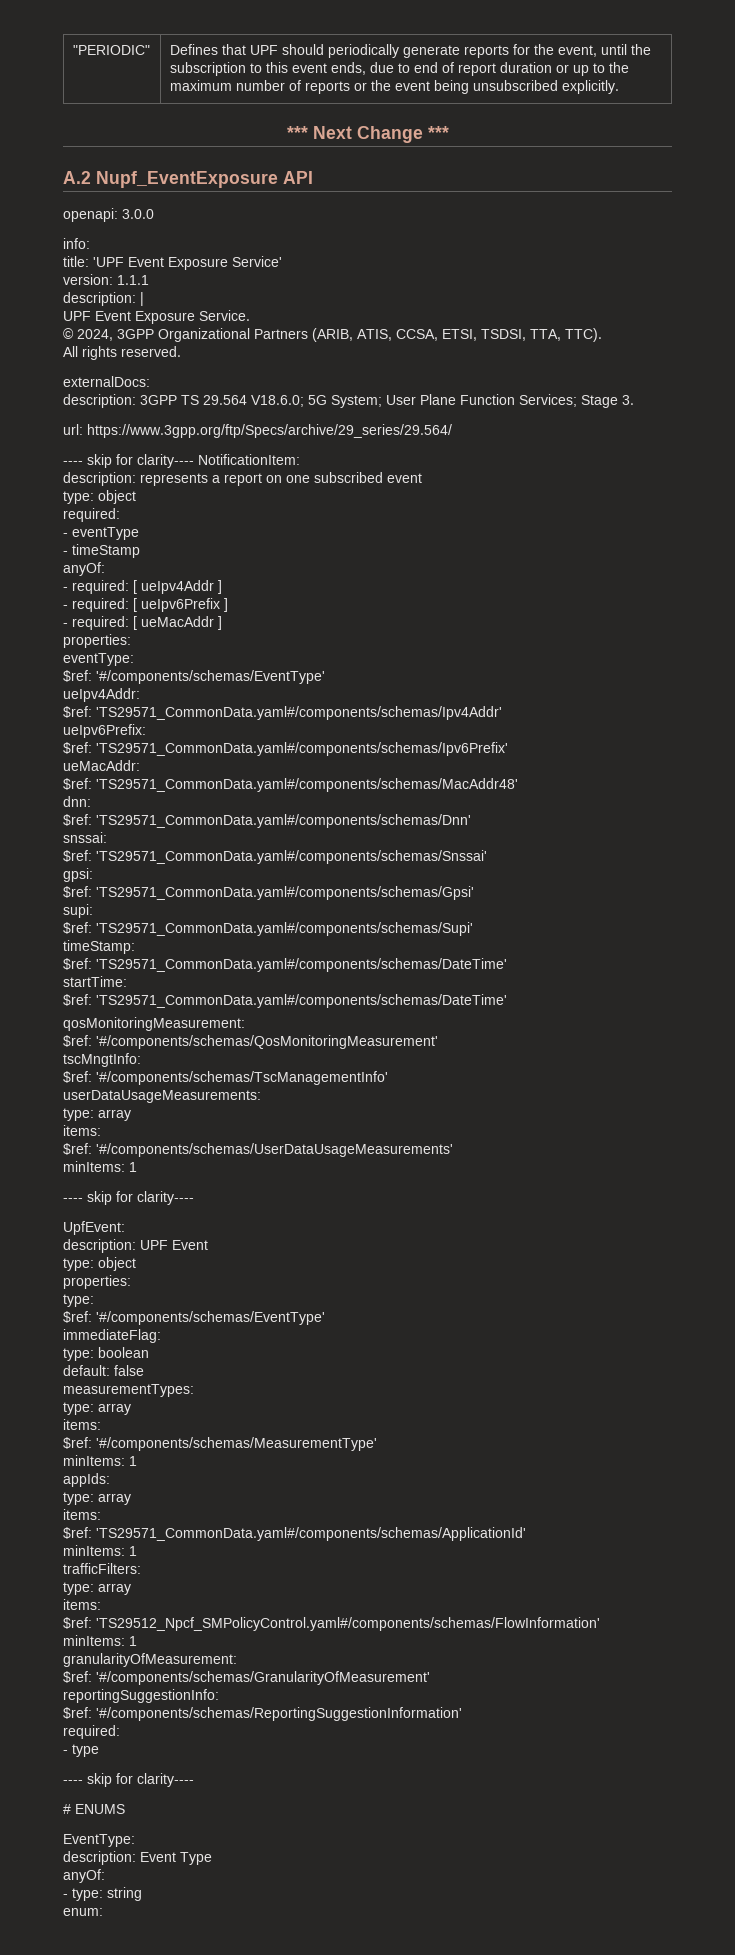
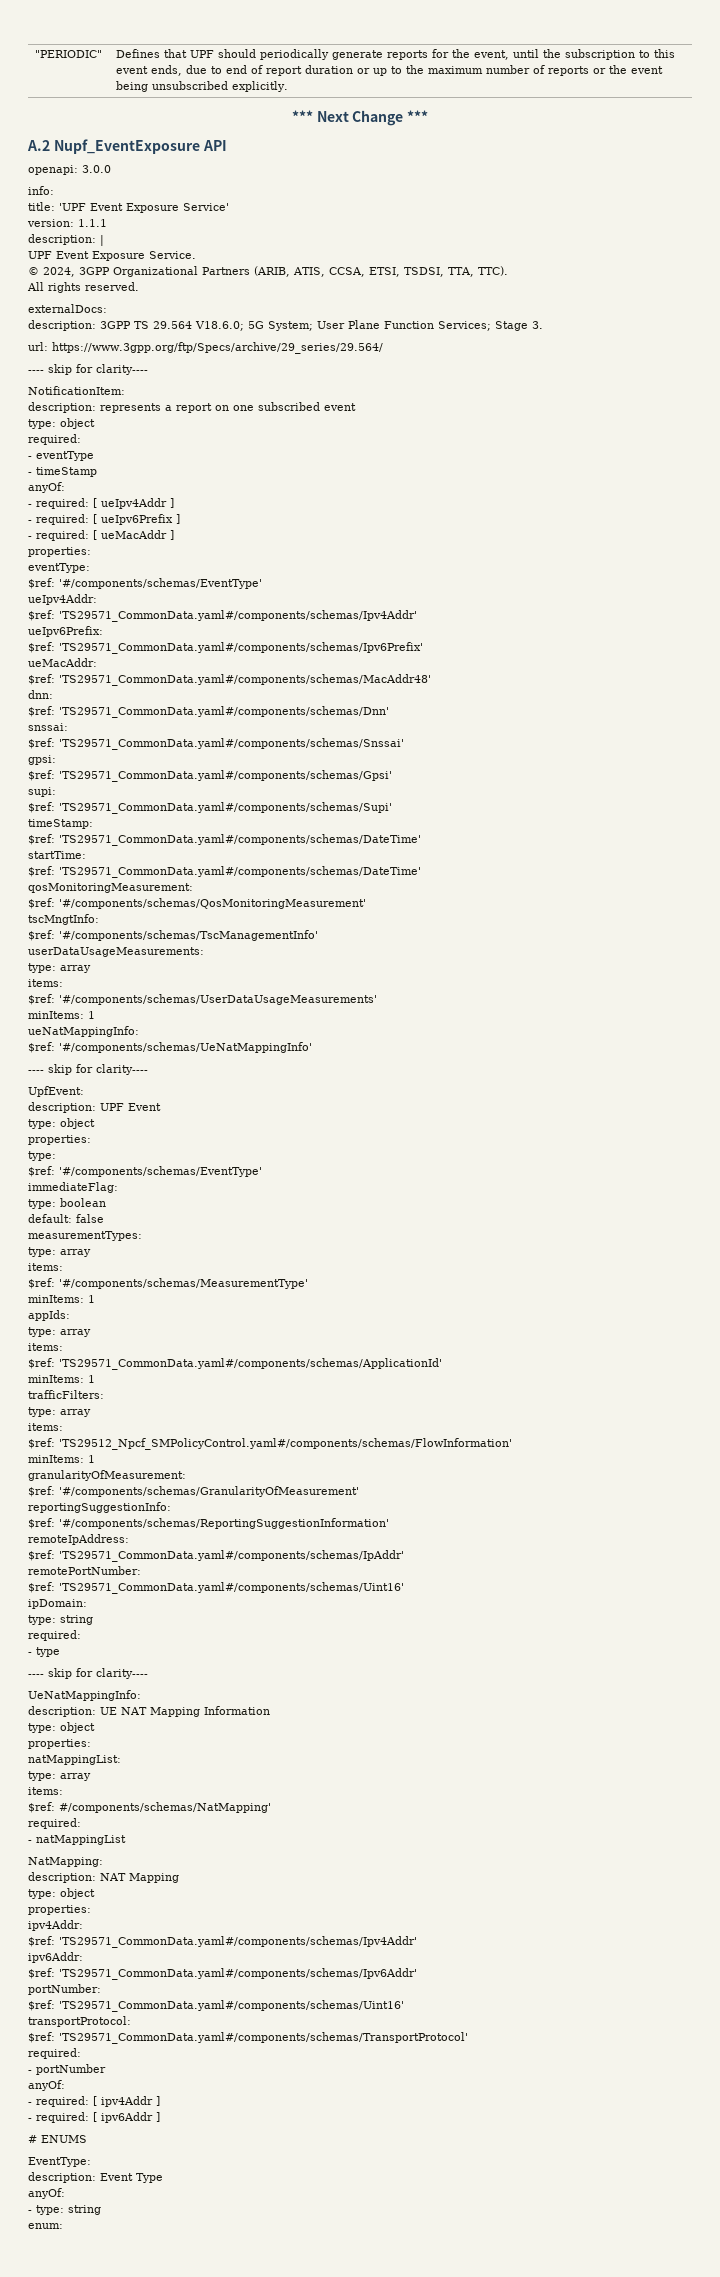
  url: https://www.3gpp.org/ftp/Specs/archive/29_series/29.564/
- ---- skip for clarity---- NotificationItem:
+ ---- skip for clarity----
+ NotificationItem:
+ ueNatMappingInfo:
+ $ref: '#/components/schemas/UeNatMappingInfo'
+ remoteIpAddress:
+ $ref: 'TS29571_CommonData.yaml#/components/schemas/IpAddr'
+ remotePortNumber:
+ $ref: 'TS29571_CommonData.yaml#/components/schemas/Uint16'
+ ipDomain:
+ type: string
+ UeNatMappingInfo:
+ description: UE NAT Mapping Information
+ type: object
+ properties:
+ natMappingList:
+ type: array
+ items:
+ $ref: #/components/schemas/NatMapping'
+ required:
+ - natMappingList
+ NatMapping:
+ description: NAT Mapping
+ type: object
+ properties:
+ ipv4Addr:
+ $ref: 'TS29571_CommonData.yaml#/components/schemas/Ipv4Addr'
+ ipv6Addr:
+ $ref: 'TS29571_CommonData.yaml#/components/schemas/Ipv6Addr'
+ portNumber:
+ $ref: 'TS29571_CommonData.yaml#/components/schemas/Uint16'
+ transportProtocol:
+ $ref: 'TS29571_CommonData.yaml#/components/schemas/TransportProtocol'
+ required:
+ - portNumber
+ anyOf:
+ - required: [ ipv4Addr ]
+ - required: [ ipv6Addr ]

